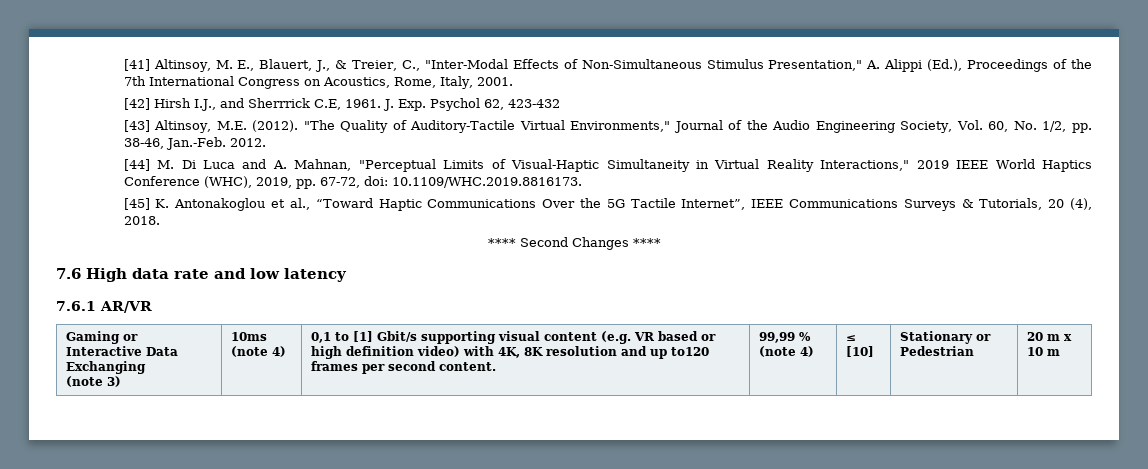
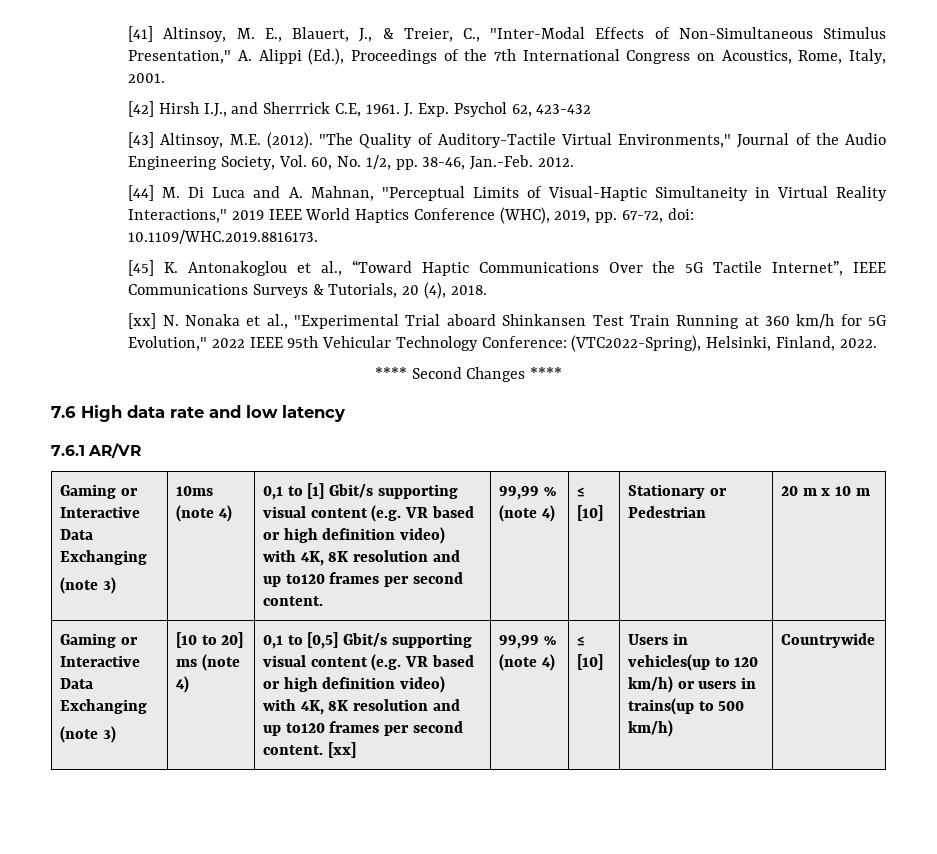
+ [xx] N. Nonaka et al., "Experimental Trial aboard Shinkansen Test Train Running at 360 km/h for 5G Evolution," 2022 IEEE 95th Vehicular Technology Conference: (VTC2022-Spring), Helsinki, Finland, 2022.
  20 m x 10 m
+ Gaming or Interactive Data Exchanging
+ (note 3) | [10 to 20] ms (note 4) | 0,1 to [0,5] Gbit/s supporting visual content (e.g. VR based or high definition video) with 4K, 8K resolution and up to120 frames per second content. [xx] | 99,99 % (note 4) | ≤ [10] | Users in vehicles(up to 120 km/h) or users in trains(up to 500 km/h) | Countrywide

